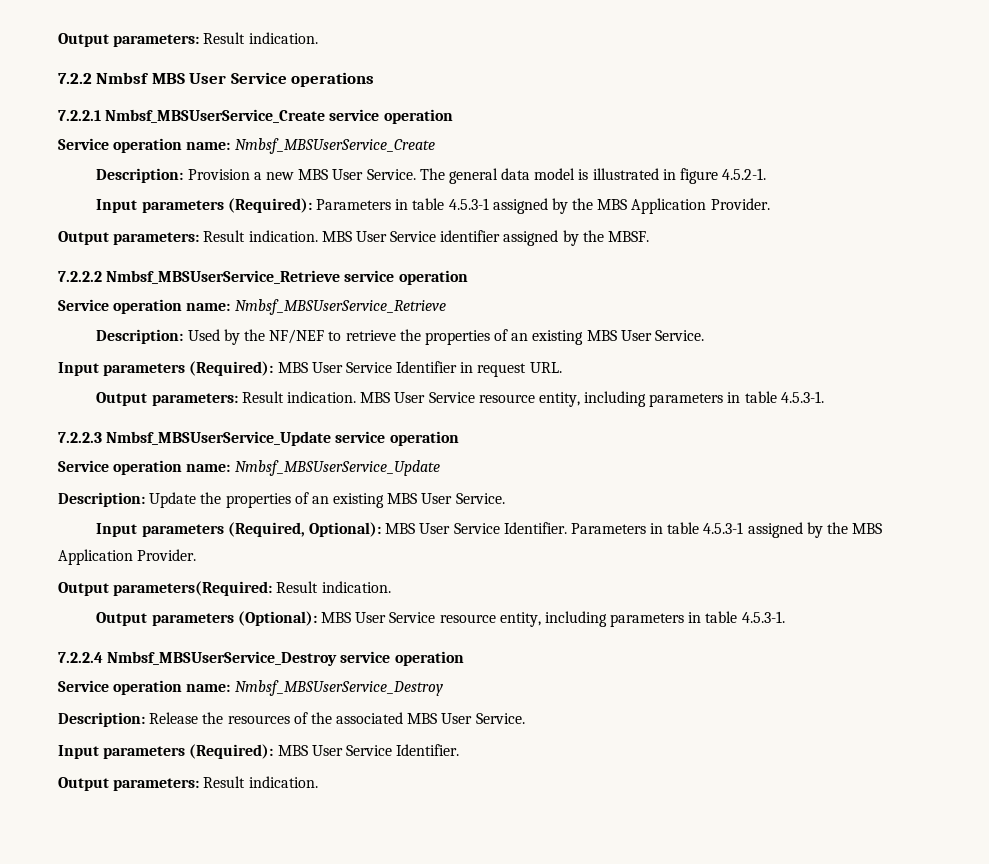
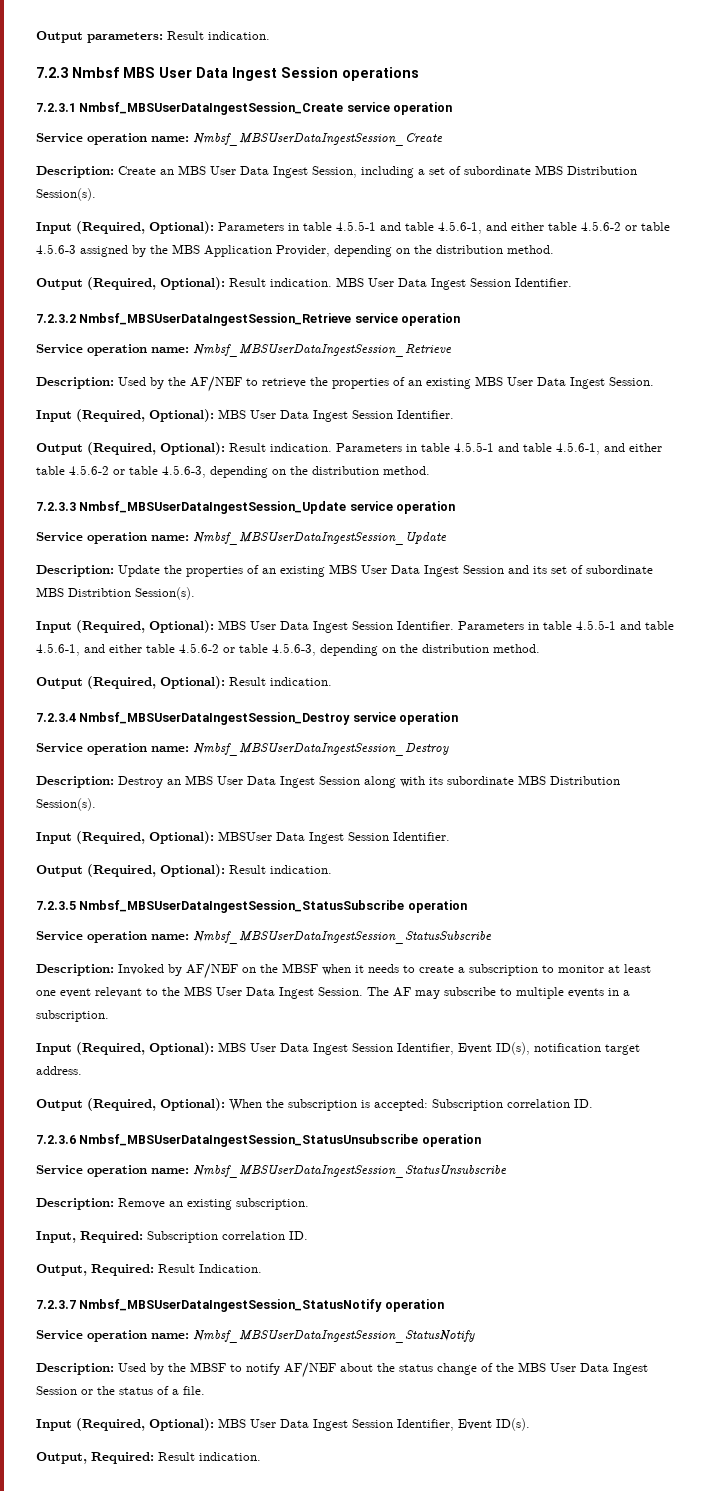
- 7.2.2 Nmbsf MBS User Service operations
+ 7.2.3 Nmbsf MBS User Data Ingest Session operations
- 7.2.2.1 Nmbsf_MBSUserService_Create service operation
- Service operation name: Nmbsf_MBSUserService_Create
- Description: Provision a new MBS User Service. The general data model is illustrated in figure 4.5.2-1.
- Input parameters (Required): Parameters in table 4.5.3-1 assigned by the MBS Application Provider.
- Output parameters: Result indication. MBS User Service identifier assigned by the MBSF.
- 7.2.2.2 Nmbsf_MBSUserService_Retrieve service operation
- Service operation name: Nmbsf_MBSUserService_Retrieve
- Description: Used by the NF/NEF to retrieve the properties of an existing MBS User Service.
- Input parameters (Required): MBS User Service Identifier in request URL.
- Output parameters: Result indication. MBS User Service resource entity, including parameters in table 4.5.3-1.
- 7.2.2.3 Nmbsf_MBSUserService_Update service operation
- Service operation name: Nmbsf_MBSUserService_Update
+ 7.2.3.1 Nmbsf_MBSUserDataIngestSession_Create service operation
+ Service operation name: Nmbsf_MBSUserDataIngestSession_Create
+ Description: Create an MBS User Data Ingest Session, including a set of subordinate MBS Distribution Session(s).
+ Input (Required, Optional): Parameters in table 4.5.5-1 and table 4.5.6-1, and either table 4.5.6-2 or table 4.5.6-3 assigned by the MBS Application Provider, depending on the distribution method.
+ Output (Required, Optional): Result indication. MBS User Data Ingest Session Identifier.
+ 7.2.3.2 Nmbsf_MBSUserDataIngestSession_Retrieve service operation
+ Service operation name: Nmbsf_MBSUserDataIngestSession_Retrieve
+ Description: Used by the AF/NEF to retrieve the properties of an existing MBS User Data Ingest Session.
+ Input (Required, Optional): MBS User Data Ingest Session Identifier.
+ Output (Required, Optional): Result indication. Parameters in table 4.5.5-1 and table 4.5.6-1, and either table 4.5.6-2 or table 4.5.6-3, depending on the distribution method.
+ 7.2.3.3 Nmbsf_MBSUserDataIngestSession_Update service operation
+ Service operation name: Nmbsf_MBSUserDataIngestSession_Update
- Description: Update the properties of an existing MBS User Service.
- Input parameters (Required, Optional): MBS User Service Identifier. Parameters in table 4.5.3-1 assigned by the MBS Application Provider.
- Output parameters(Required: Result indication.
- Output parameters (Optional): MBS User Service resource entity, including parameters in table 4.5.3-1.
- 7.2.2.4 Nmbsf_MBSUserService_Destroy service operation
- Service operation name: Nmbsf_MBSUserService_Destroy
- Description: Release the resources of the associated MBS User Service.
- Input parameters (Required): MBS User Service Identifier.
- Output parameters: Result indication.
+ Description: Update the properties of an existing MBS User Data Ingest Session and its set of subordinate MBS Distribtion Session(s).
+ Input (Required, Optional): MBS User Data Ingest Session Identifier. Parameters in table 4.5.5-1 and table 4.5.6-1, and either table 4.5.6-2 or table 4.5.6-3, depending on the distribution method.
+ Output (Required, Optional): Result indication.
+ 7.2.3.4 Nmbsf_MBSUserDataIngestSession_Destroy service operation
+ Service operation name: Nmbsf_MBSUserDataIngestSession_Destroy
+ Description: Destroy an MBS User Data Ingest Session along with its subordinate MBS Distribution Session(s).
+ Input (Required, Optional): MBSUser Data Ingest Session Identifier.
+ Output (Required, Optional): Result indication.
+ 7.2.3.5 Nmbsf_MBSUserDataIngestSession_StatusSubscribe operation
+ Service operation name: Nmbsf_MBSUserDataIngestSession_StatusSubscribe
+ Description: Invoked by AF/NEF on the MBSF when it needs to create a subscription to monitor at least one event relevant to the MBS User Data Ingest Session. The AF may subscribe to multiple events in a subscription.
+ Input (Required, Optional): MBS User Data Ingest Session Identifier, Event ID(s), notification target address.
+ Output (Required, Optional): When the subscription is accepted: Subscription correlation ID.
+ 7.2.3.6 Nmbsf_MBSUserDataIngestSession_StatusUnsubscribe operation
+ Service operation name: Nmbsf_MBSUserDataIngestSession_StatusUnsubscribe
+ Description: Remove an existing subscription.
+ Input, Required: Subscription correlation ID.
+ Output, Required: Result Indication.
+ 7.2.3.7 Nmbsf_MBSUserDataIngestSession_StatusNotify operation
+ Service operation name: Nmbsf_MBSUserDataIngestSession_StatusNotify
+ Description: Used by the MBSF to notify AF/NEF about the status change of the MBS User Data Ingest Session or the status of a file.
+ Input (Required, Optional): MBS User Data Ingest Session Identifier, Event ID(s).
+ Output, Required: Result indication.

